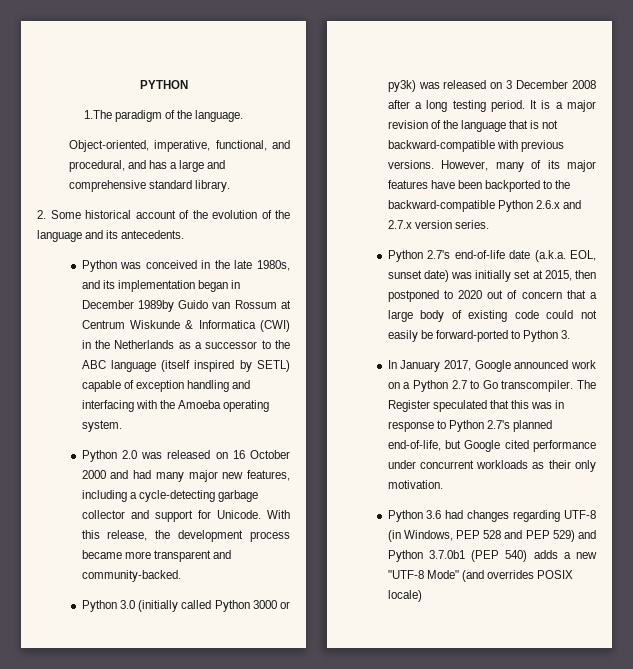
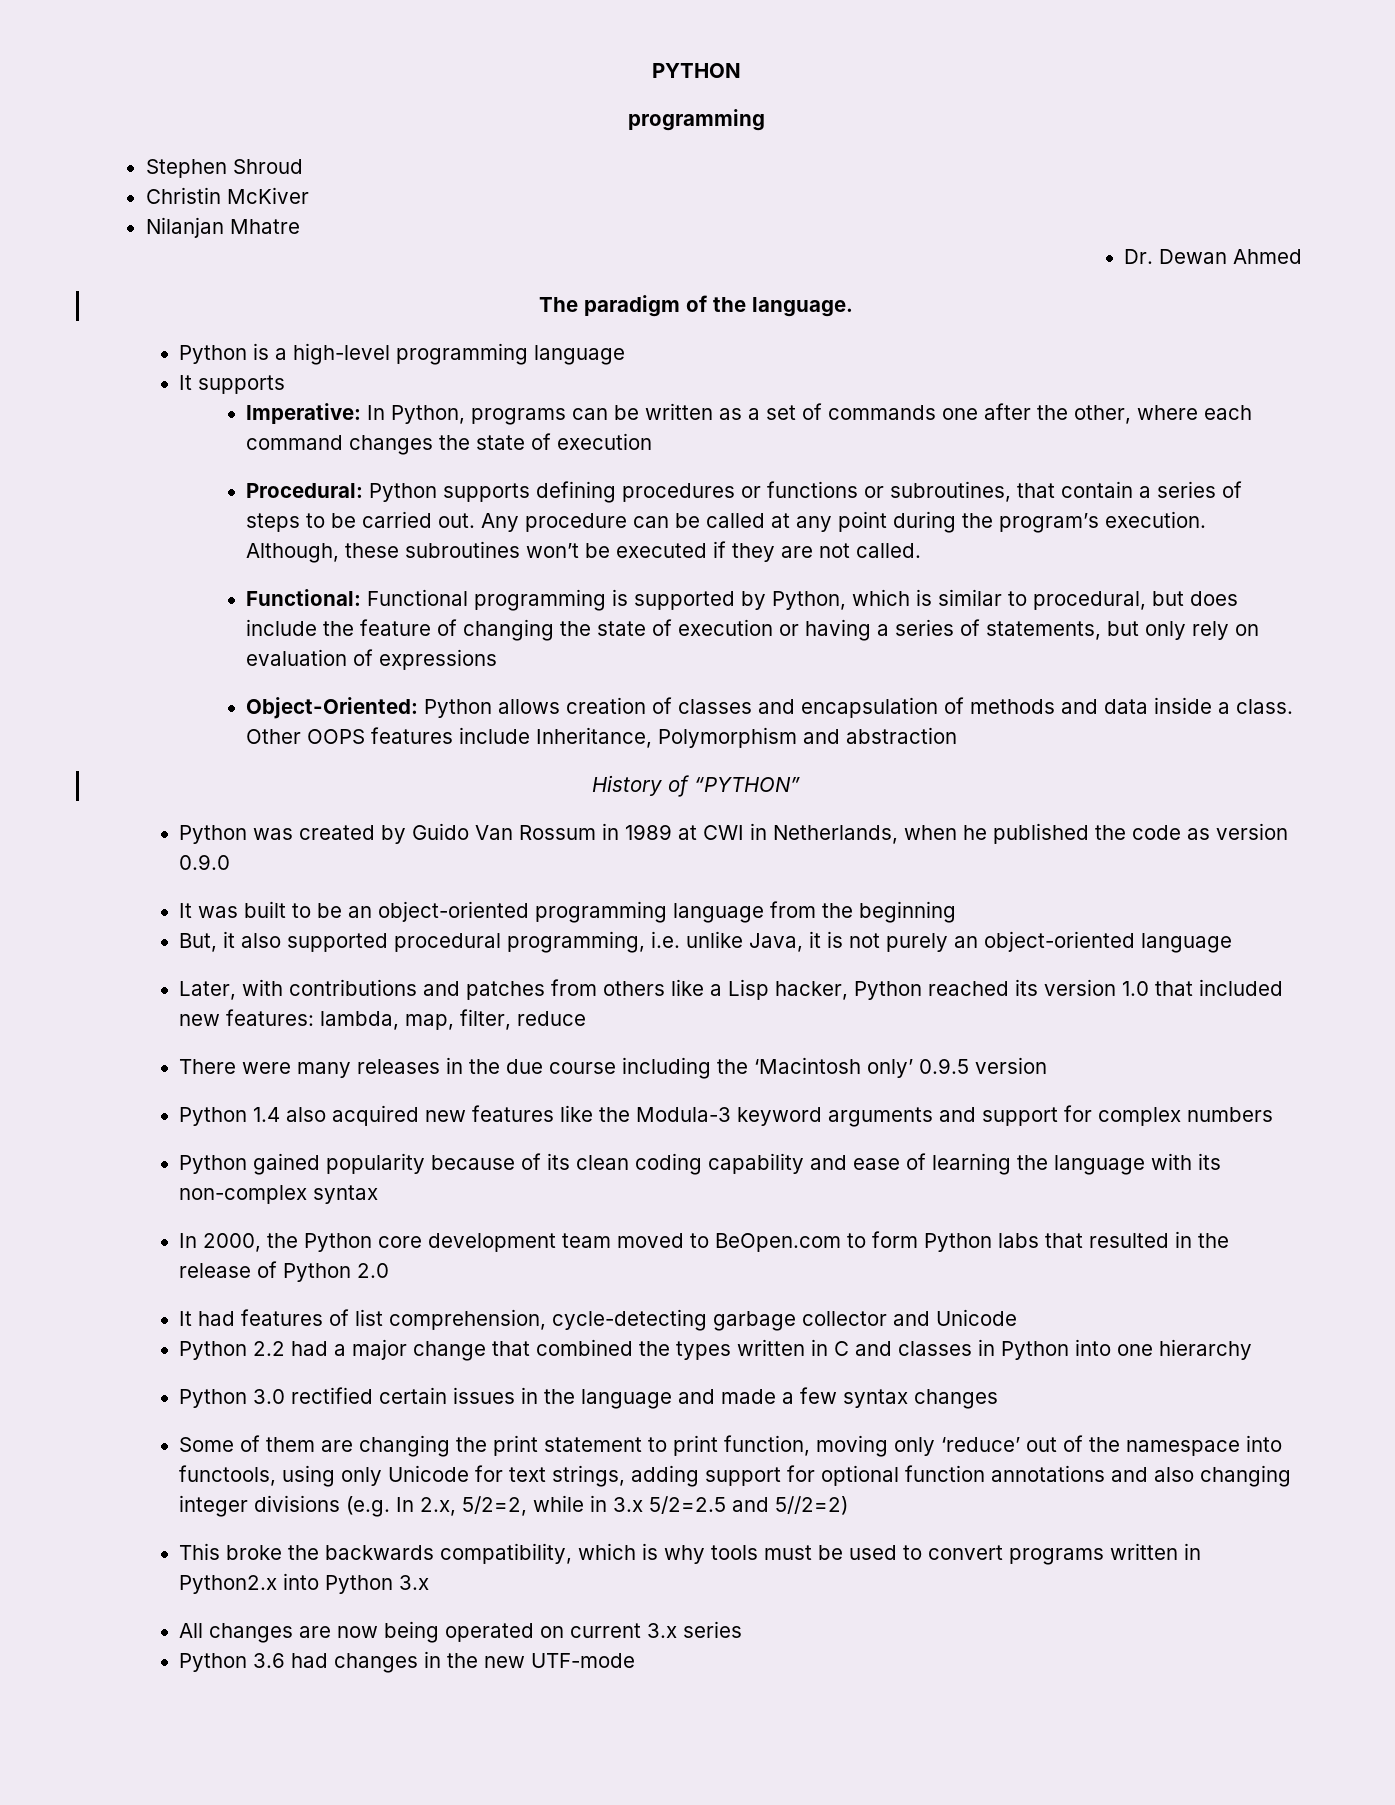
  PYTHON
- 1.The paradigm of the language.
- Object-oriented, imperative, functional, and procedural, and has a large and comprehensive standard library.
- 2. Some historical account of the evolution of the language and its antecedents.
- Python was conceived in the late 1980s, and its implementation began in December 1989by Guido van Rossum at Centrum Wiskunde & Informatica (CWI) in the Netherlands as a successor to the ABC language (itself inspired by SETL) capable of exception handling and interfacing with the Amoeba operating system.
- Python 2.0 was released on 16 October 2000 and had many major new features, including a cycle-detecting garbage collector and support for Unicode. With this release, the development process became more transparent and community-backed.
- Python 3.0 (initially called Python 3000 or py3k) was released on 3 December 2008 after a long testing period. It is a major revision of the language that is not backward-compatible with previous versions. However, many of its major features have been backported to the backward-compatible Python 2.6.x and 2.7.x version series.
- Python 2.7's end-of-life date (a.k.a. EOL, sunset date) was initially set at 2015, then postponed to 2020 out of concern that a large body of existing code could not easily be forward-ported to Python 3.
- In January 2017, Google announced work on a Python 2.7 to Go transcompiler. The Register speculated that this was in response to Python 2.7's planned end-of-life, but Google cited performance under concurrent workloads as their only motivation.
- Python 3.6 had changes regarding UTF-8 (in Windows, PEP 528 and PEP 529) and Python 3.7.0b1 (PEP 540) adds a new "UTF-8 Mode" (and overrides POSIX locale)
+ programming
+ Stephen Shroud
+ Christin McKiver
+ Nilanjan Mhatre
+ Dr. Dewan Ahmed
+ The paradigm of the language.
+ Python is a high-level programming language
+ It supports
+ Imperative: In Python, programs can be written as a set of commands one after the other, where each command changes the state of execution
+ Procedural: Python supports defining procedures or functions or subroutines, that contain a series of steps to be carried out. Any procedure can be called at any point during the program’s execution. Although, these subroutines won’t be executed if they are not called.
+ Functional: Functional programming is supported by Python, which is similar to procedural, but does include the feature of changing the state of execution or having a series of statements, but only rely on evaluation of expressions
+ Object-Oriented: Python allows creation of classes and encapsulation of methods and data inside a class. Other OOPS features include Inheritance, Polymorphism and abstraction
+ History of “PYTHON”
+ Python was created by Guido Van Rossum in 1989 at CWI in Netherlands, when he published the code as version 0.9.0
+ It was built to be an object-oriented programming language from the beginning
+ But, it also supported procedural programming, i.e. unlike Java, it is not purely an object-oriented language
+ Later, with contributions and patches from others like a Lisp hacker, Python reached its version 1.0 that included new features: lambda, map, filter, reduce
+ There were many releases in the due course including the ‘Macintosh only’ 0.9.5 version
+ Python 1.4 also acquired new features like the Modula-3 keyword arguments and support for complex numbers
+ Python gained popularity because of its clean coding capability and ease of learning the language with its non-complex syntax
+ In 2000, the Python core development team moved to BeOpen.com to form Python labs that resulted in the release of Python 2.0
+ It had features of list comprehension, cycle-detecting garbage collector and Unicode
+ Python 2.2 had a major change that combined the types written in C and classes in Python into one hierarchy
+ Python 3.0 rectified certain issues in the language and made a few syntax changes
+ Some of them are changing the print statement to print function, moving only ‘reduce’ out of the namespace into functools, using only Unicode for text strings, adding support for optional function annotations and also changing integer divisions (e.g. In 2.x, 5/2=2, while in 3.x 5/2=2.5 and 5//2=2)
+ This broke the backwards compatibility, which is why tools must be used to convert programs written in Python2.x into Python 3.x
+ All changes are now being operated on current 3.x series
+ Python 3.6 had changes in the new UTF-mode

